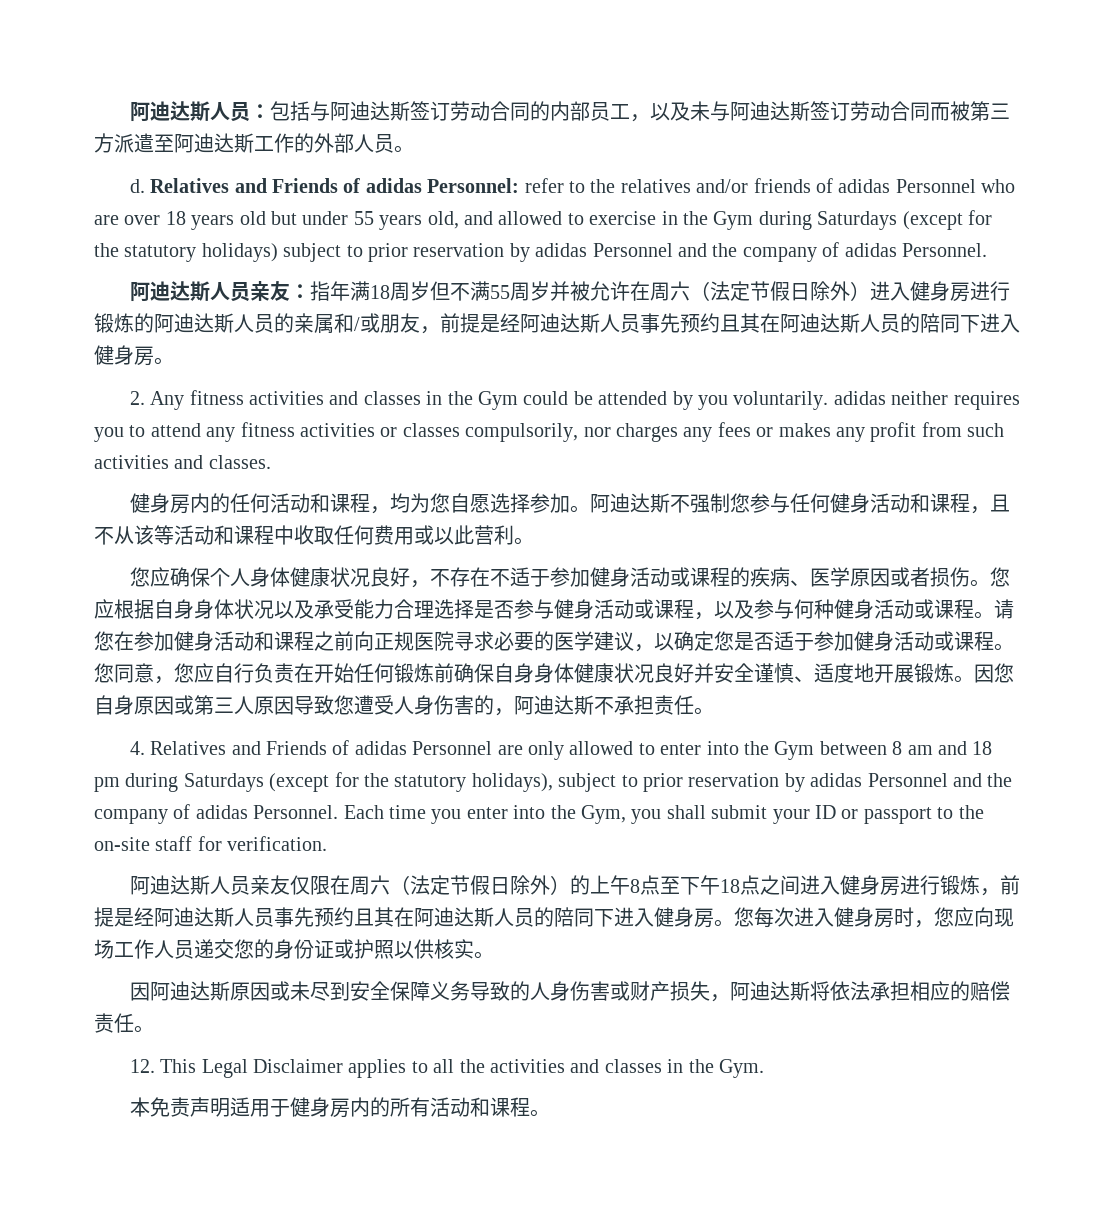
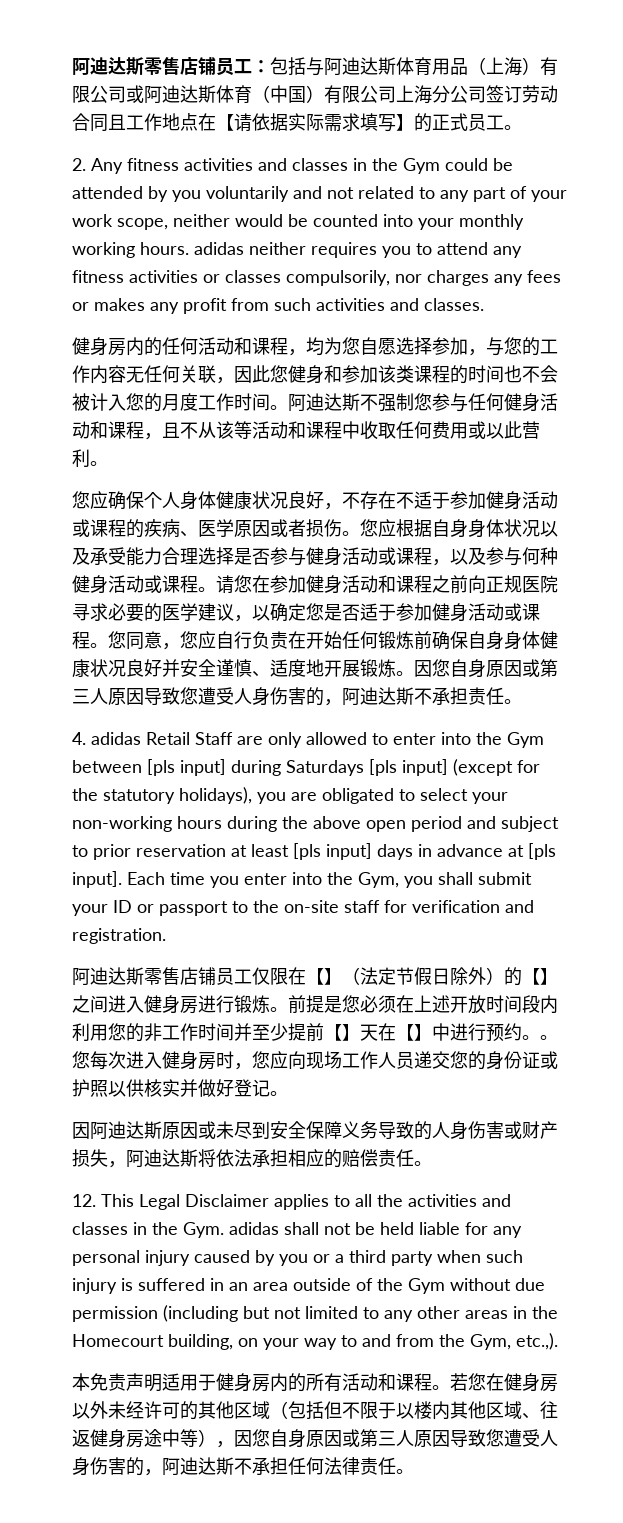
- 阿迪达斯人员：包括与阿迪达斯签订劳动合同的内部员工，以及未与阿迪达斯签订劳动合同而被第三方派遣至阿迪达斯工作的外部人员。
- d. Relatives and Friends of adidas Personnel: refer to the relatives and/or friends of adidas Personnel who are over 18 years old but under 55 years old, and allowed to exercise in the Gym during Saturdays (except for the statutory holidays) subject to prior reservation by adidas Personnel and the company of adidas Personnel.
- 阿迪达斯人员亲友：指年满18周岁但不满55周岁并被允许在周六（法定节假日除外）进入健身房进行锻炼的阿迪达斯人员的亲属和/或朋友，前提是经阿迪达斯人员事先预约且其在阿迪达斯人员的陪同下进入健身房。
+ 阿迪达斯零售店铺员工：包括与阿迪达斯体育用品（上海）有限公司或阿迪达斯体育（中国）有限公司上海分公司签订劳动合同且工作地点在【请依据实际需求填写】的正式员工。
- 2. Any fitness activities and classes in the Gym could be attended by you voluntarily. adidas neither requires you to attend any fitness activities or classes compulsorily, nor charges any fees or makes any profit from such activities and classes.
+ 2. Any fitness activities and classes in the Gym could be attended by you voluntarily and not related to any part of your work scope, neither would be counted into your monthly working hours. adidas neither requires you to attend any fitness activities or classes compulsorily, nor charges any fees or makes any profit from such activities and classes.
- 健身房内的任何活动和课程，均为您自愿选择参加。
+ 健身房内的任何活动和课程，均为您自愿选择参加，与您的工作内容无任何关联，因此您健身和参加该类课程的时间也不会被计入您的月度工作时间。
- 4. Relatives and Friends of adidas Personnel are only allowed to enter into the Gym between 8 am and 18 pm during Saturdays (except for the statutory holidays), subject to prior reservation by adidas Personnel and the company of adidas Personnel.
+ 4. adidas Retail Staff are only allowed to enter into the Gym between [pls input] during Saturdays [pls input] (except for the statutory holidays), you are obligated to select your non-working hours during the above open period and subject to prior reservation at least [pls input] days in advance at [pls input].
- Each time you enter into the Gym, you shall submit your ID or passport to the on-site staff for verification.
- 阿迪达斯人员亲友仅限在周六（法定节假日除外）的上午8点至下午18点之间进入健身房进行锻炼，前提是经阿迪达斯人员事先预约且其在阿迪达斯人员的陪同下进入健身房。
+ Each time you enter into the Gym, you shall submit your ID or passport to the on-site staff for verification and registration.
+ 阿迪达斯零售店铺员工仅限在【】（法定节假日除外）的【】之间进入健身房进行锻炼。前提是您必须在上述开放时间段内利用您的非工作时间并至少提前【】天在【】中进行预约。。
- 您每次进入健身房时，您应向现场工作人员递交您的身份证或护照以供核实。
+ 您每次进入健身房时，您应向现场工作人员递交您的身份证或护照以供核实并做好登记。
- 12. This Legal Disclaimer applies to all the activities and classes in the Gym.
+ 12. This Legal Disclaimer applies to all the activities and classes in the Gym. adidas shall not be held liable for any personal injury caused by you or a third party when such injury is suffered in an area outside of the Gym without due permission (including but not limited to any other areas in the Homecourt building, on your way to and from the Gym, etc.,).
+ 若您在健身房以外未经许可的其他区域（包括但不限于以楼内其他区域、往返健身房途中等），因您自身原因或第三人原因导致您遭受人身伤害的，阿迪达斯不承担任何法律责任。

